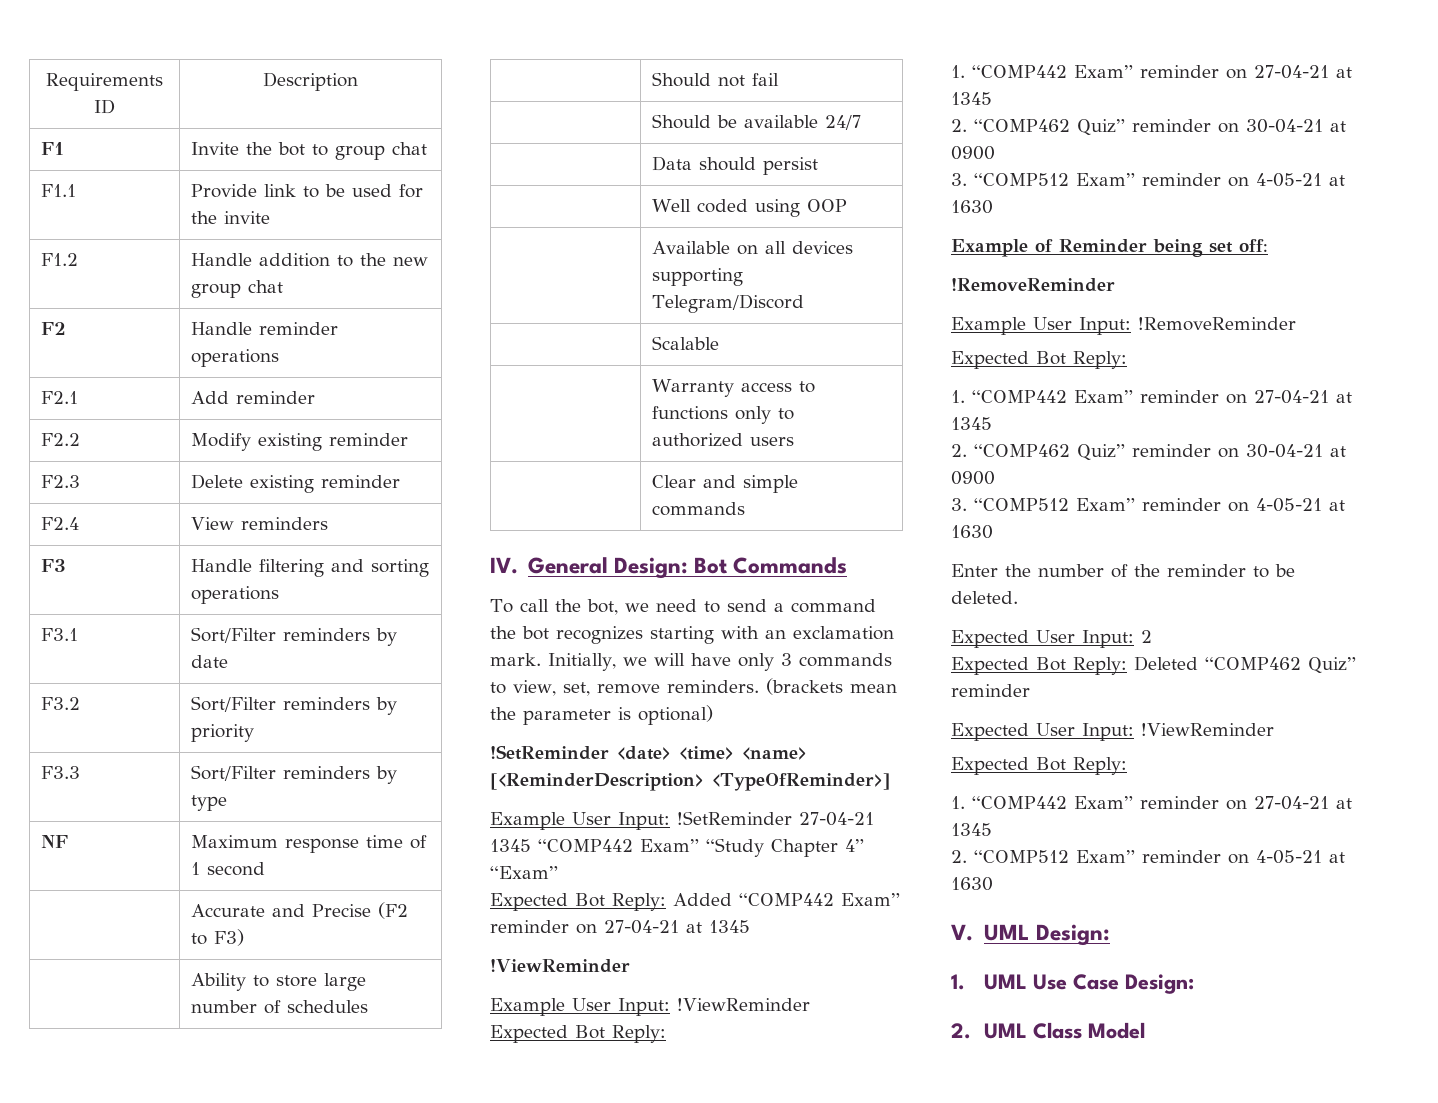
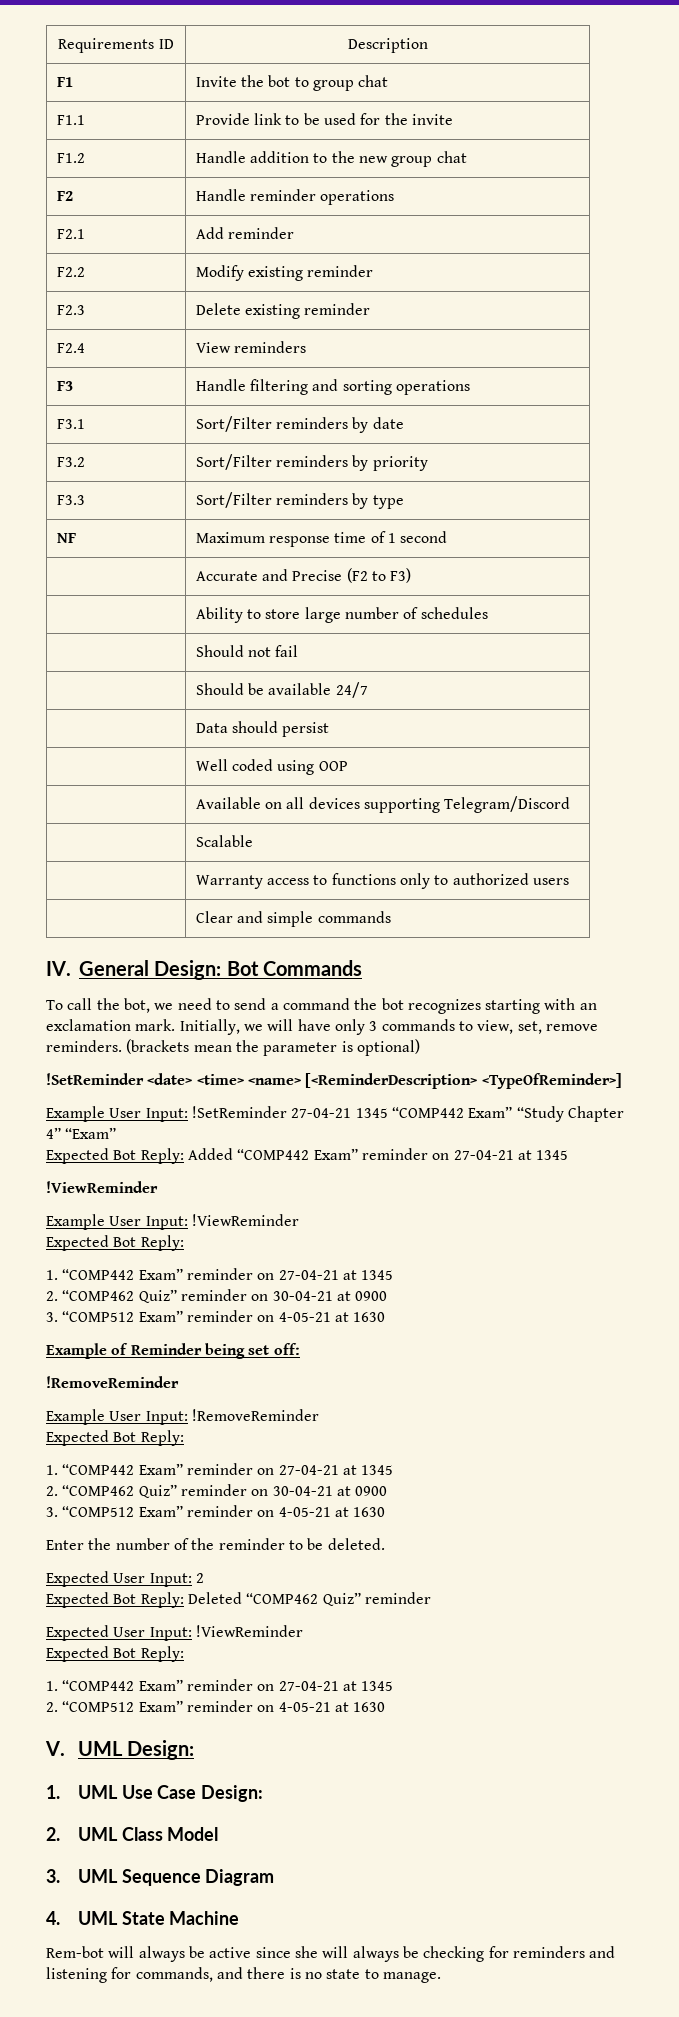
+ 3. UML Sequence Diagram
+ 4. UML State Machine
+ Rem-bot will always be active since she will always be checking for reminders and listening for commands, and there is no state to manage.

